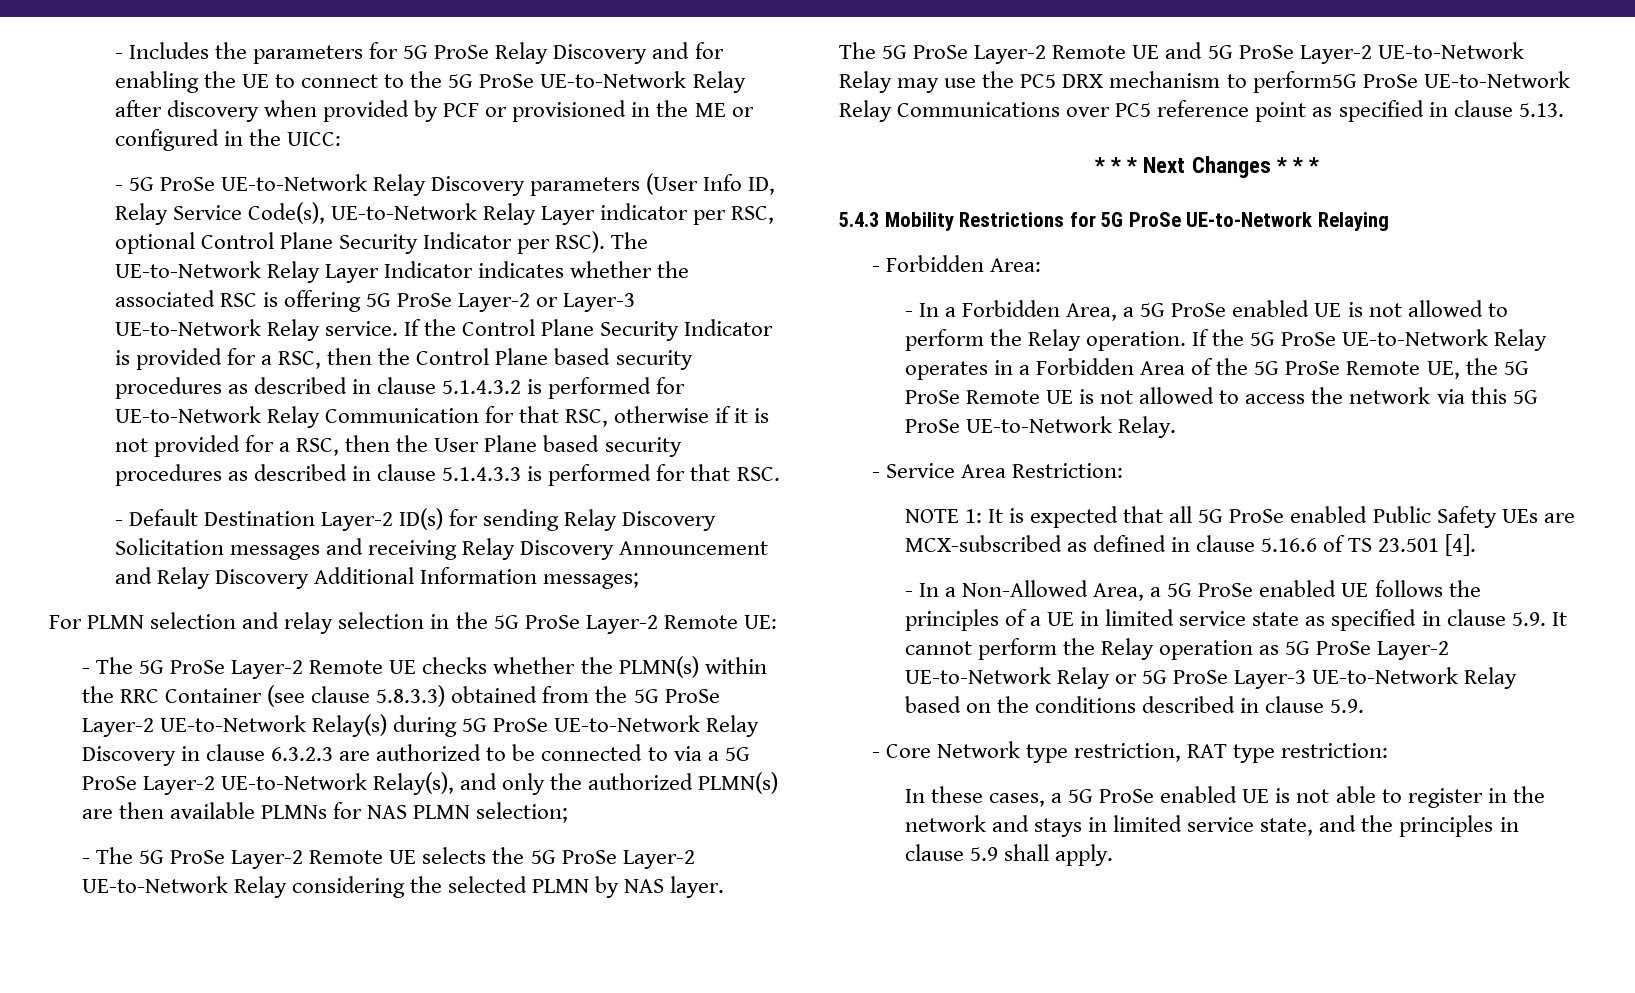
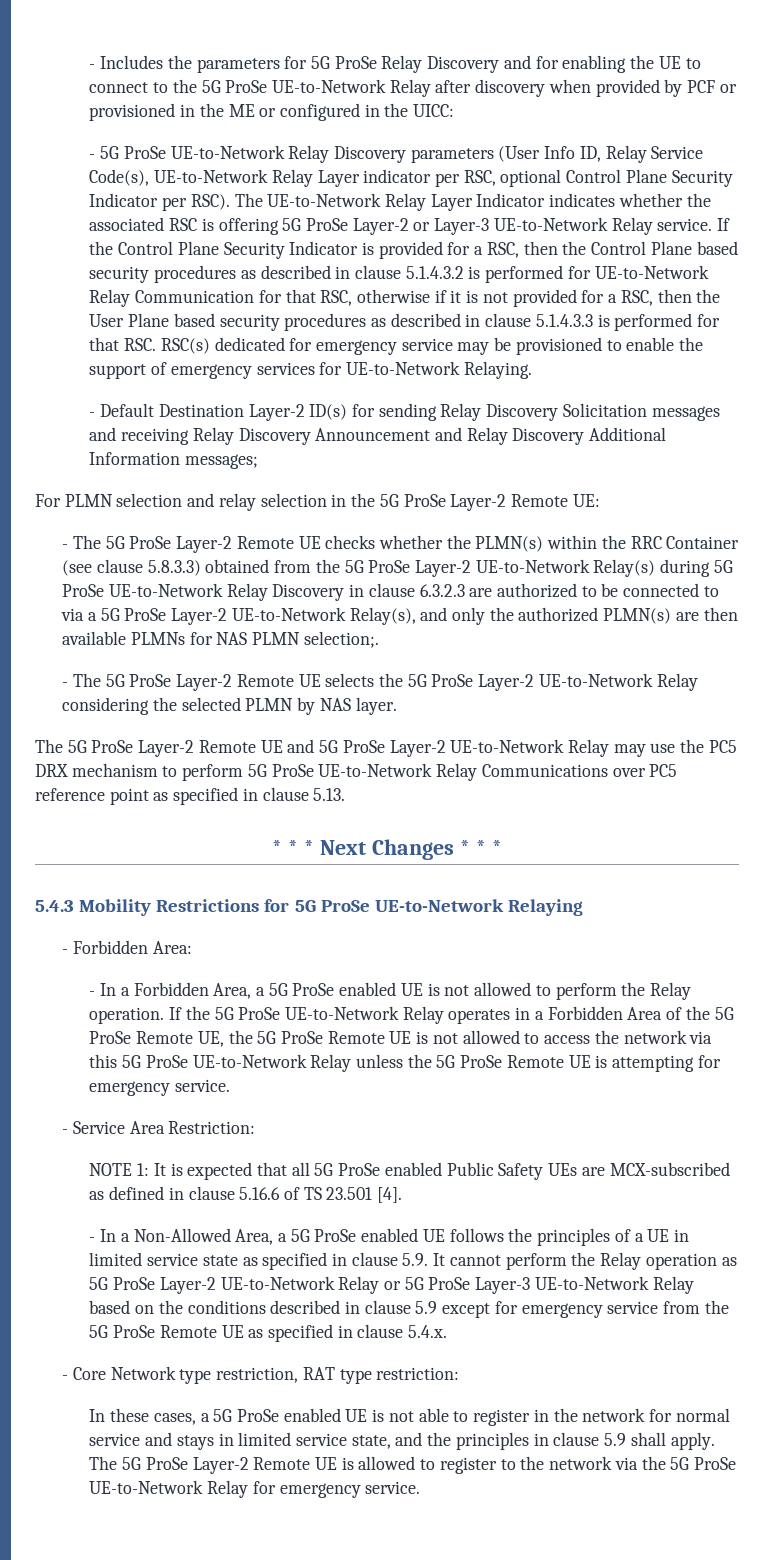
- If the Control Plane Security Indicator is provided for a RSC, then the Control Plane based security procedures as described in clause 5.1.4.3.2 is performed for UE-to-Network Relay Communication for that RSC, otherwise if it is not provided for a RSC, then the User Plane based security procedures as described in clause 5.1.4.3.3 is performed for that RSC.
+ If the Control Plane Security Indicator is provided for a RSC, then the Control Plane based security procedures as described in clause 5.1.4.3.2 is performed for UE-to-Network Relay Communication for that RSC, otherwise if it is not provided for a RSC, then the User Plane based security procedures as described in clause 5.1.4.3.3 is performed for that RSC. RSC(s) dedicated for emergency service may be provisioned to enable the support of emergency services for UE-to-Network Relaying.
- - The 5G ProSe Layer-2 Remote UE checks whether the PLMN(s) within the RRC Container (see clause 5.8.3.3) obtained from the 5G ProSe Layer-2 UE-to-Network Relay(s) during 5G ProSe UE-to-Network Relay Discovery in clause 6.3.2.3 are authorized to be connected to via a 5G ProSe Layer-2 UE-to-Network Relay(s), and only the authorized PLMN(s) are then available PLMNs for NAS PLMN selection;
+ - The 5G ProSe Layer-2 Remote UE checks whether the PLMN(s) within the RRC Container (see clause 5.8.3.3) obtained from the 5G ProSe Layer-2 UE-to-Network Relay(s) during 5G ProSe UE-to-Network Relay Discovery in clause 6.3.2.3 are authorized to be connected to via a 5G ProSe Layer-2 UE-to-Network Relay(s), and only the authorized PLMN(s) are then available PLMNs for NAS PLMN selection;.
- The 5G ProSe Layer-2 Remote UE and 5G ProSe Layer-2 UE-to-Network Relay may use the PC5 DRX mechanism to perform5G ProSe UE-to-Network Relay Communications over PC5 reference point as specified in clause 5.13.
+ The 5G ProSe Layer-2 Remote UE and 5G ProSe Layer-2 UE-to-Network Relay may use the PC5 DRX mechanism to perform 5G ProSe UE-to-Network Relay Communications over PC5 reference point as specified in clause 5.13.
- If the 5G ProSe UE-to-Network Relay operates in a Forbidden Area of the 5G ProSe Remote UE, the 5G ProSe Remote UE is not allowed to access the network via this 5G ProSe UE-to-Network Relay.
+ If the 5G ProSe UE-to-Network Relay operates in a Forbidden Area of the 5G ProSe Remote UE, the 5G ProSe Remote UE is not allowed to access the network via this 5G ProSe UE-to-Network Relay unless the 5G ProSe Remote UE is attempting for emergency service.
- - In a Non-Allowed Area, a 5G ProSe enabled UE follows the principles of a UE in limited service state as specified in clause 5.9. It cannot perform the Relay operation as 5G ProSe Layer-2 UE-to-Network Relay or 5G ProSe Layer-3 UE-to-Network Relay based on the conditions described in clause 5.9.
+ - In a Non-Allowed Area, a 5G ProSe enabled UE follows the principles of a UE in limited service state as specified in clause 5.9. It cannot perform the Relay operation as 5G ProSe Layer-2 UE-to-Network Relay or 5G ProSe Layer-3 UE-to-Network Relay based on the conditions described in clause 5.9 except for emergency service from the 5G ProSe Remote UE as specified in clause 5.4.x.
- In these cases, a 5G ProSe enabled UE is not able to register in the network and stays in limited service state, and the principles in clause 5.9 shall apply.
+ In these cases, a 5G ProSe enabled UE is not able to register in the network for normal service and stays in limited service state, and the principles in clause 5.9 shall apply.
+ The 5G ProSe Layer-2 Remote UE is allowed to register to the network via the 5G ProSe UE-to-Network Relay for emergency service.

